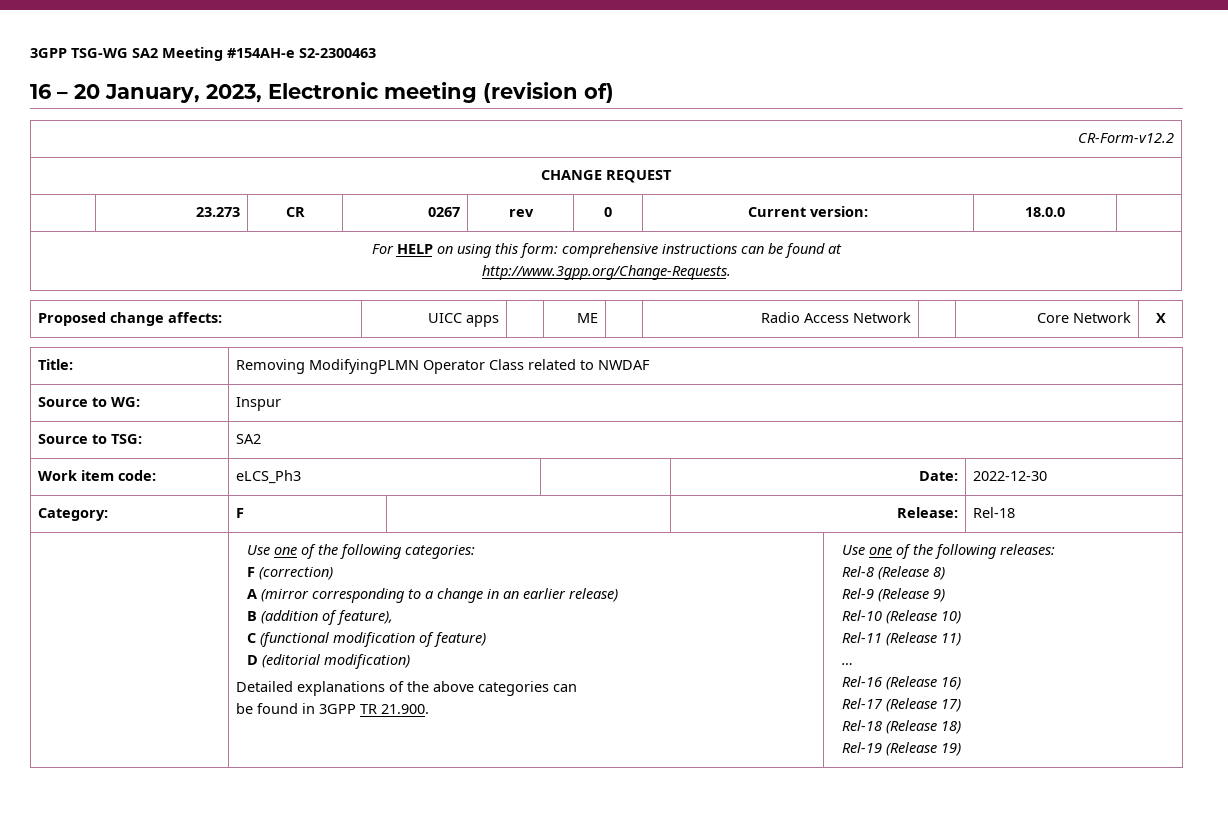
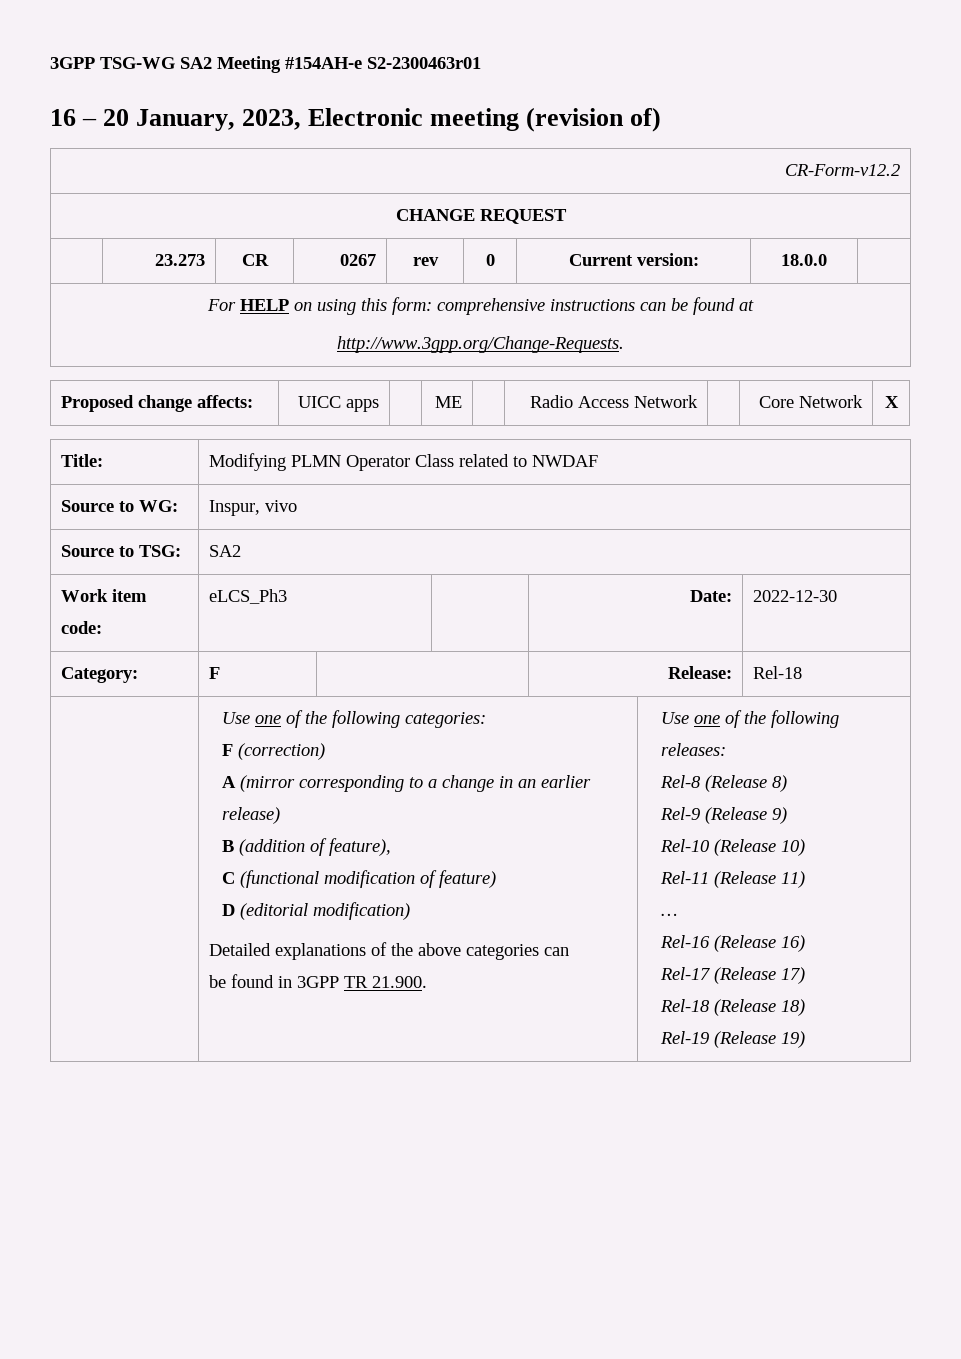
- 3GPP TSG-WG SA2 Meeting #154AH-e S2-2300463
+ 3GPP TSG-WG SA2 Meeting #154AH-e S2-2300463r01
- Title: | Removing ModifyingPLMN Operator Class related to NWDAF
+ Title: | Modifying PLMN Operator Class related to NWDAF
- Source to WG: | Inspur
+ Source to WG: | Inspur, vivo

